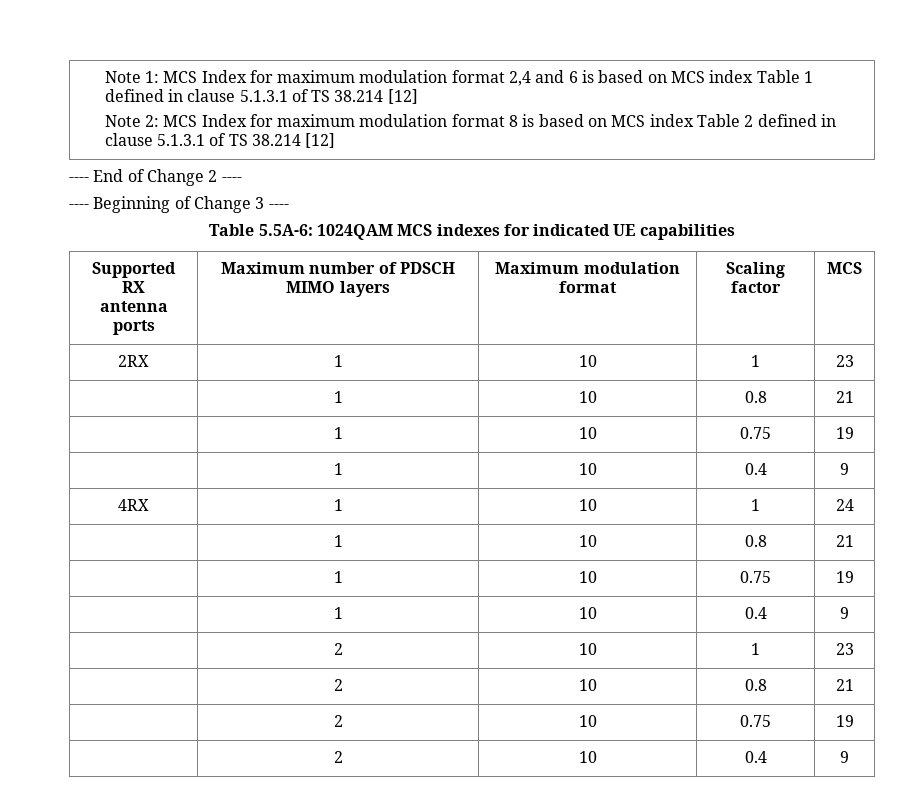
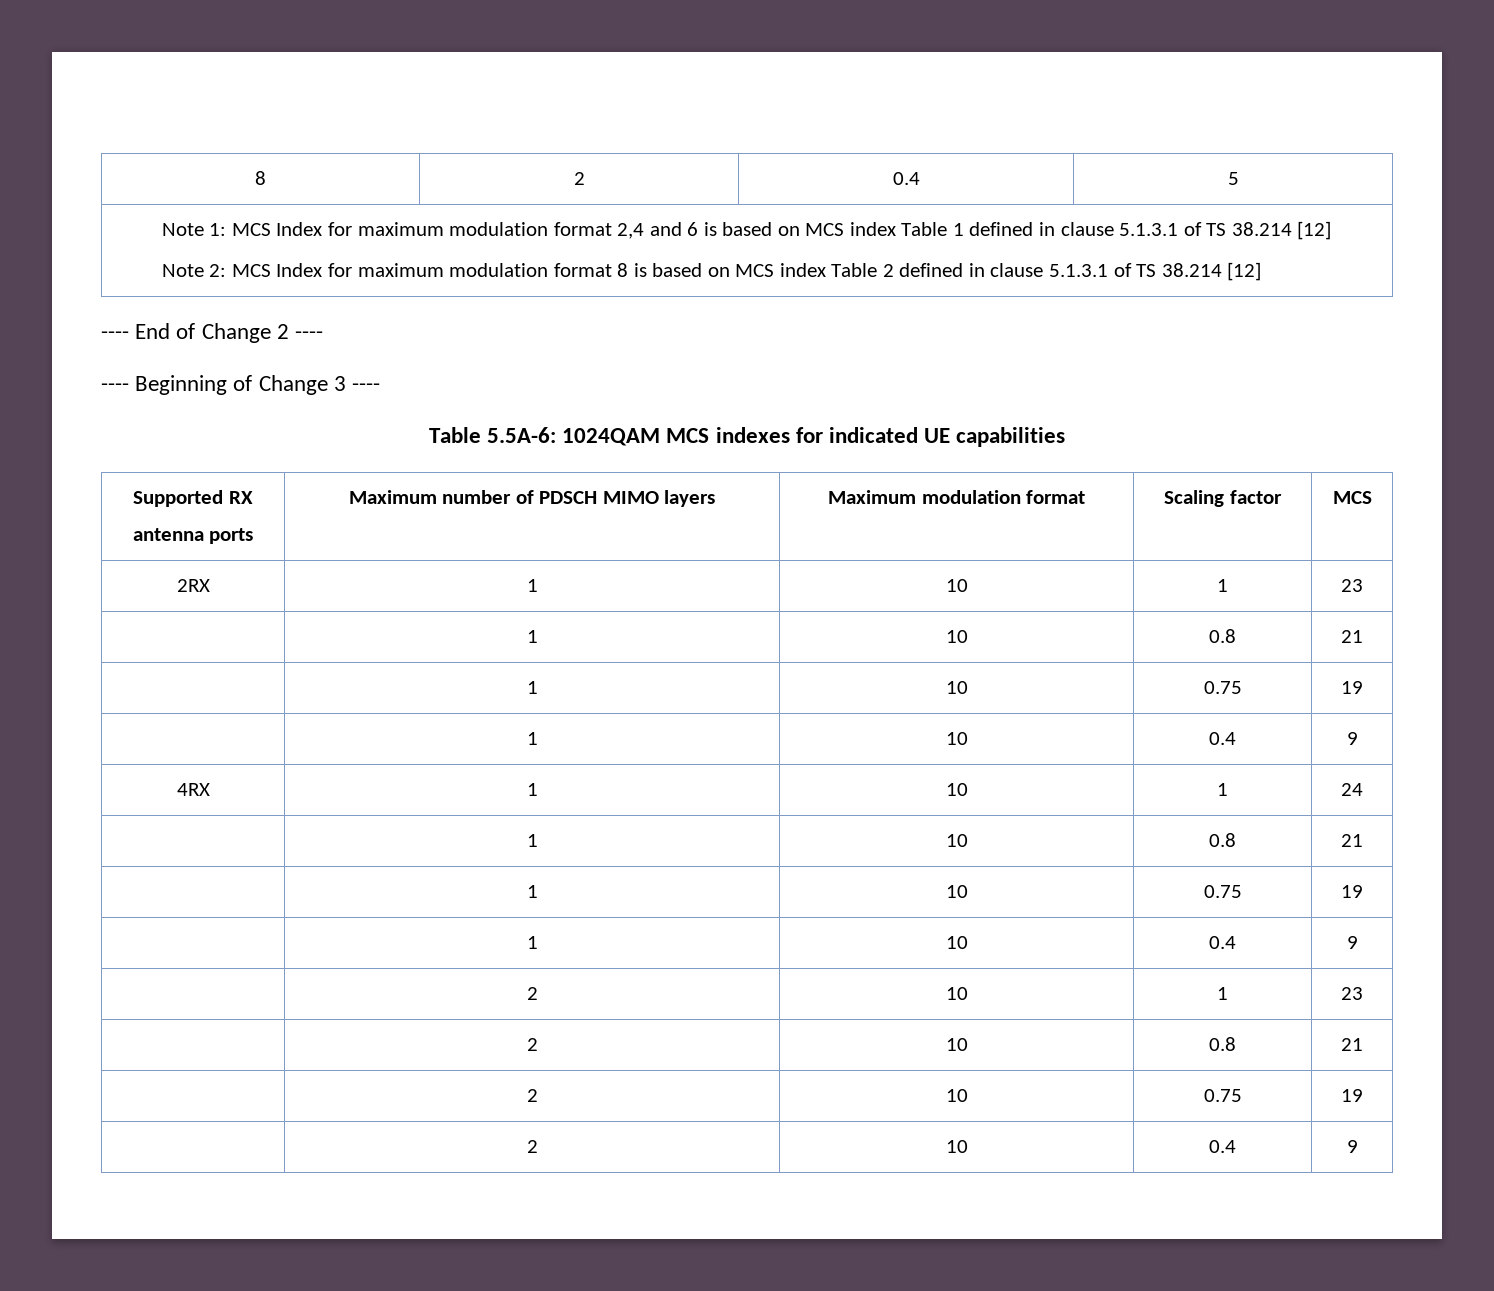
+ 8 | 2 | 0.4 | 5

